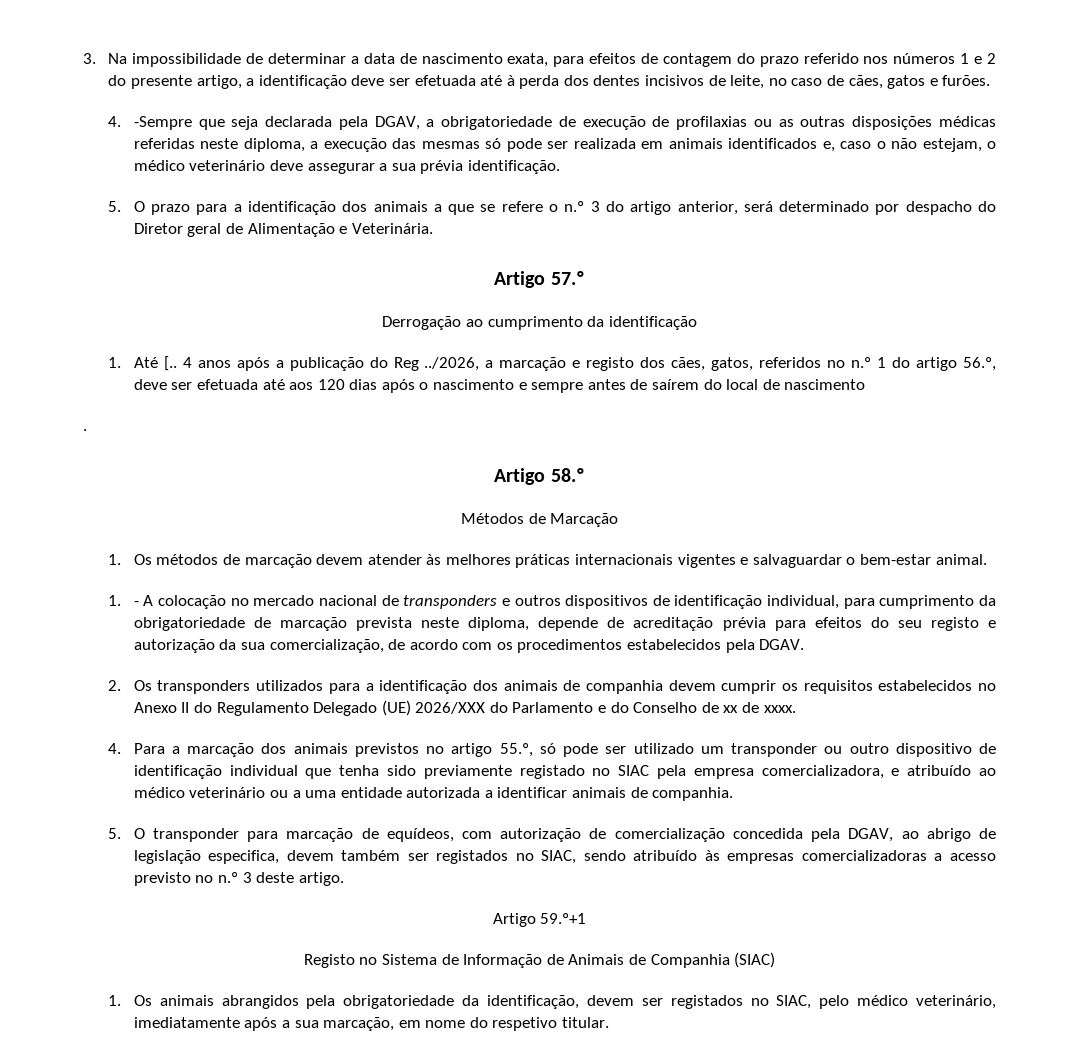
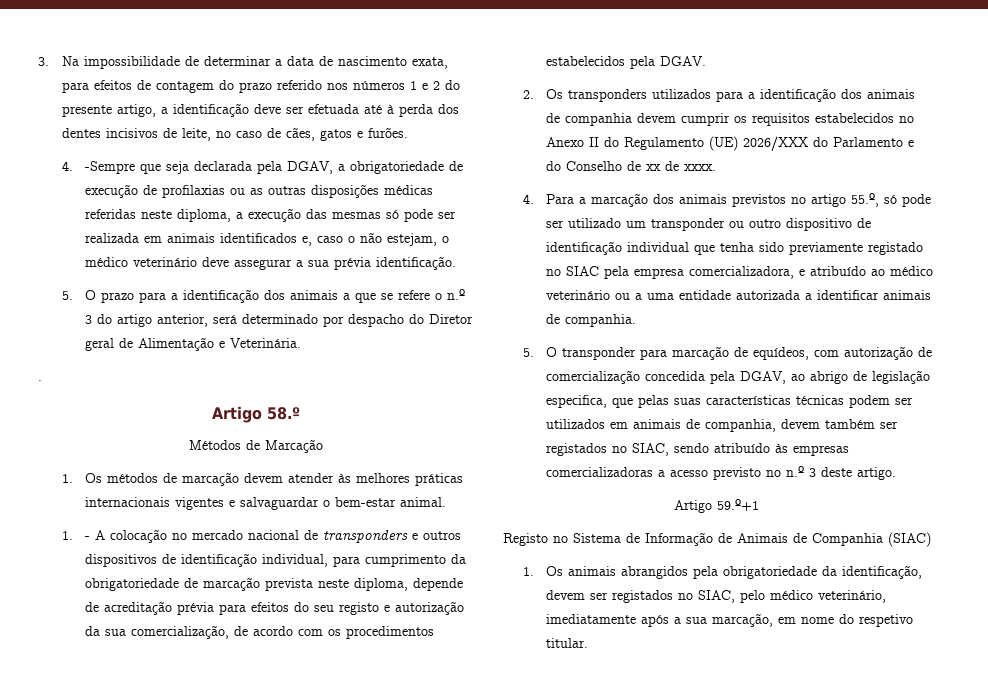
- Artigo 57.º
- Derrogação ao cumprimento da identificação
- 1. Até [.. 4 anos após a publicação do Reg ../2026, a marcação e registo dos cães, gatos, referidos no n.º 1 do artigo 56.º, deve ser efetuada até aos 120 dias após o nascimento e sempre antes de saírem do local de nascimento
- 2. Os transponders utilizados para a identificação dos animais de companhia devem cumprir os requisitos estabelecidos no Anexo II do Regulamento Delegado (UE) 2026/XXX do Parlamento e do Conselho de xx de xxxx.
+ 2. Os transponders utilizados para a identificação dos animais de companhia devem cumprir os requisitos estabelecidos no Anexo II do Regulamento (UE) 2026/XXX do Parlamento e do Conselho de xx de xxxx.
- 5. O transponder para marcação de equídeos, com autorização de comercialização concedida pela DGAV, ao abrigo de legislação especifica, devem também ser registados no SIAC, sendo atribuído às empresas comercializadoras a acesso previsto no n.º 3 deste artigo.
+ 5. O transponder para marcação de equídeos, com autorização de comercialização concedida pela DGAV, ao abrigo de legislação especifica, que pelas suas características técnicas podem ser utilizados em animais de companhia, devem também ser registados no SIAC, sendo atribuído às empresas comercializadoras a acesso previsto no n.º 3 deste artigo.

